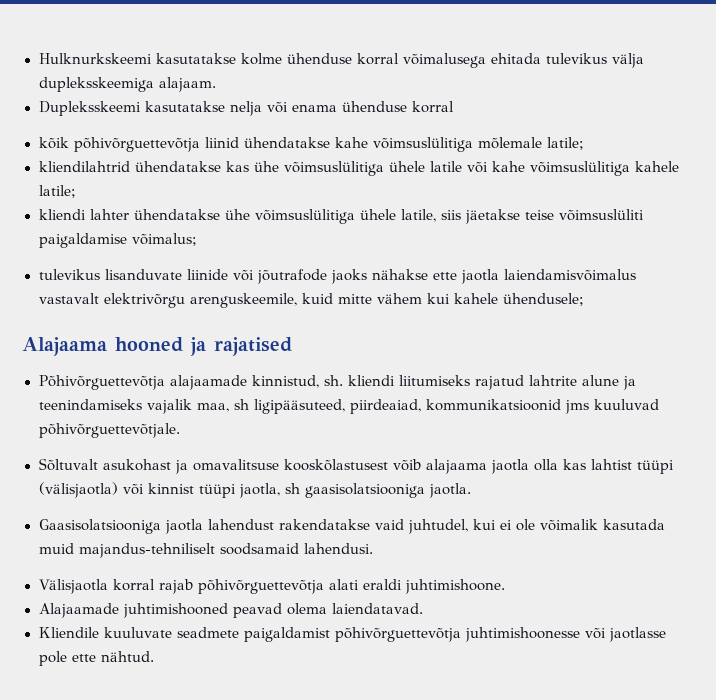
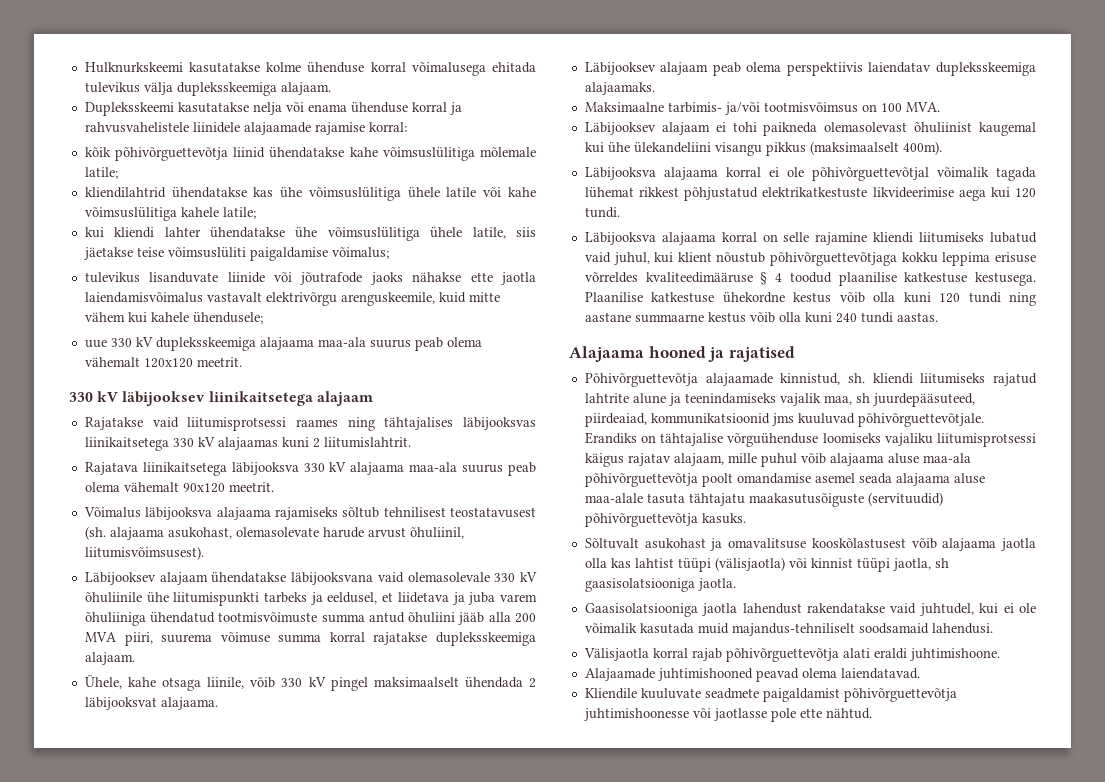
- Dupleksskeemi kasutatakse nelja või enama ühenduse korral
+ Dupleksskeemi kasutatakse nelja või enama ühenduse korral ja rahvusvahelistele liinidele alajaamade rajamise korral:
- kliendi lahter ühendatakse ühe võimsuslülitiga ühele latile, siis jäetakse teise võimsuslüliti paigaldamise võimalus;
+ kui kliendi lahter ühendatakse ühe võimsuslülitiga ühele latile, siis jäetakse teise võimsuslüliti paigaldamise võimalus;
+ uue 330 kV dupleksskeemiga alajaama maa-ala suurus peab olema vähemalt 120x120 meetrit.
+ 330 kV läbijooksev liinikaitsetega alajaam
+ Rajatakse vaid liitumisprotsessi raames ning tähtajalises läbijooksvas liinikaitsetega 330 kV alajaamas kuni 2 liitumislahtrit.
+ Rajatava liinikaitsetega läbijooksva 330 kV alajaama maa-ala suurus peab olema vähemalt 90x120 meetrit.
+ Võimalus läbijooksva alajaama rajamiseks sõltub tehnilisest teostatavusest (sh. alajaama asukohast, olemasolevate harude arvust õhuliinil, liitumisvõimsusest).
+ Läbijooksev alajaam ühendatakse läbijooksvana vaid olemasolevale 330 kV õhuliinile ühe liitumispunkti tarbeks ja eeldusel, et liidetava ja juba varem õhuliiniga ühendatud tootmisvõimuste summa antud õhuliini jääb alla 200 MVA piiri, suurema võimuse summa korral rajatakse dupleksskeemiga alajaam.
+ Ühele, kahe otsaga liinile, võib 330 kV pingel maksimaalselt ühendada 2 läbijooksvat alajaama.
+ Läbijooksev alajaam peab olema perspektiivis laiendatav dupleksskeemiga alajaamaks.
+ Maksimaalne tarbimis- ja/või tootmisvõimsus on 100 MVA.
+ Läbijooksev alajaam ei tohi paikneda olemasolevast õhuliinist kaugemal kui ühe ülekandeliini visangu pikkus (maksimaalselt 400m).
+ Läbijooksva alajaama korral ei ole põhivõrguettevõtjal võimalik tagada lühemat rikkest põhjustatud elektrikatkestuste likvideerimise aega kui 120 tundi.
+ Läbijooksva alajaama korral on selle rajamine kliendi liitumiseks lubatud vaid juhul, kui klient nõustub põhivõrguettevõtjaga kokku leppima erisuse võrreldes kvaliteedimääruse § 4 toodud plaanilise katkestuse kestusega. Plaanilise katkestuse ühekordne kestus võib olla kuni 120 tundi ning aastane summaarne kestus võib olla kuni 240 tundi aastas.
- Põhivõrguettevõtja alajaamade kinnistud, sh. kliendi liitumiseks rajatud lahtrite alune ja teenindamiseks vajalik maa, sh ligipääsuteed, piirdeaiad, kommunikatsioonid jms kuuluvad põhivõrguettevõtjale.
+ Põhivõrguettevõtja alajaamade kinnistud, sh. kliendi liitumiseks rajatud lahtrite alune ja teenindamiseks vajalik maa, sh juurdepääsuteed, piirdeaiad, kommunikatsioonid jms kuuluvad põhivõrguettevõtjale. Erandiks on tähtajalise võrguühenduse loomiseks vajaliku liitumisprotsessi käigus rajatav alajaam, mille puhul võib alajaama aluse maa-ala põhivõrguettevõtja poolt omandamise asemel seada alajaama aluse maa-alale tasuta tähtajatu maakasutusõiguste (servituudid) põhivõrguettevõtja kasuks.

